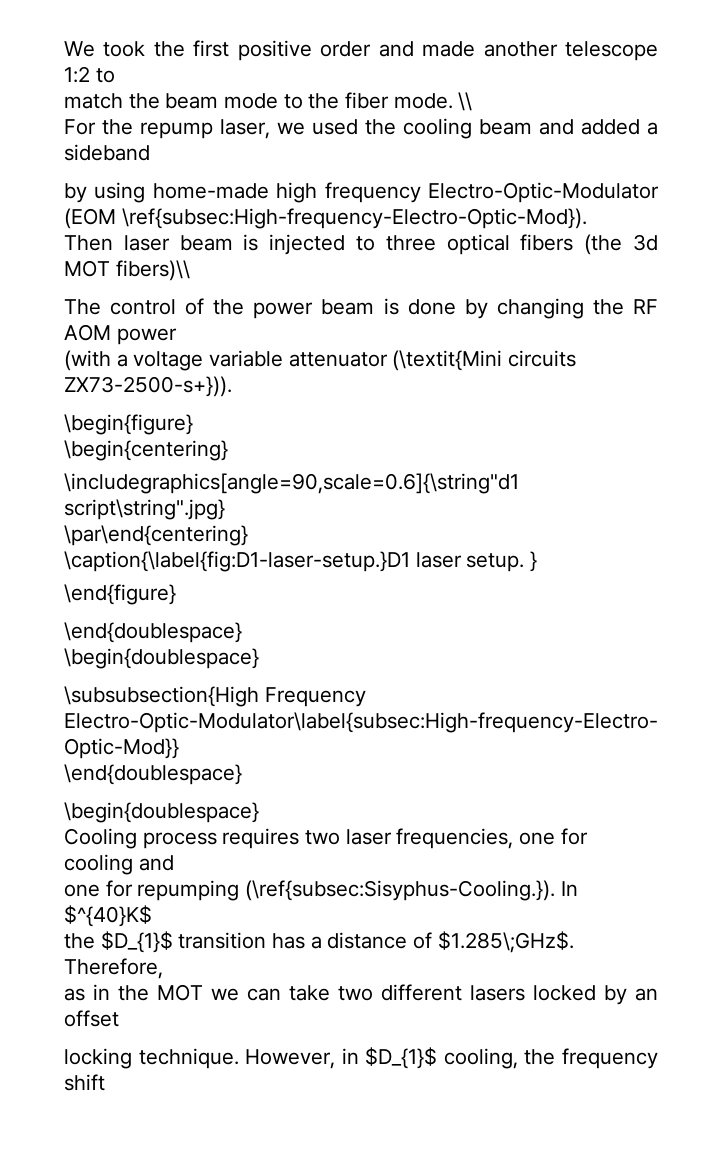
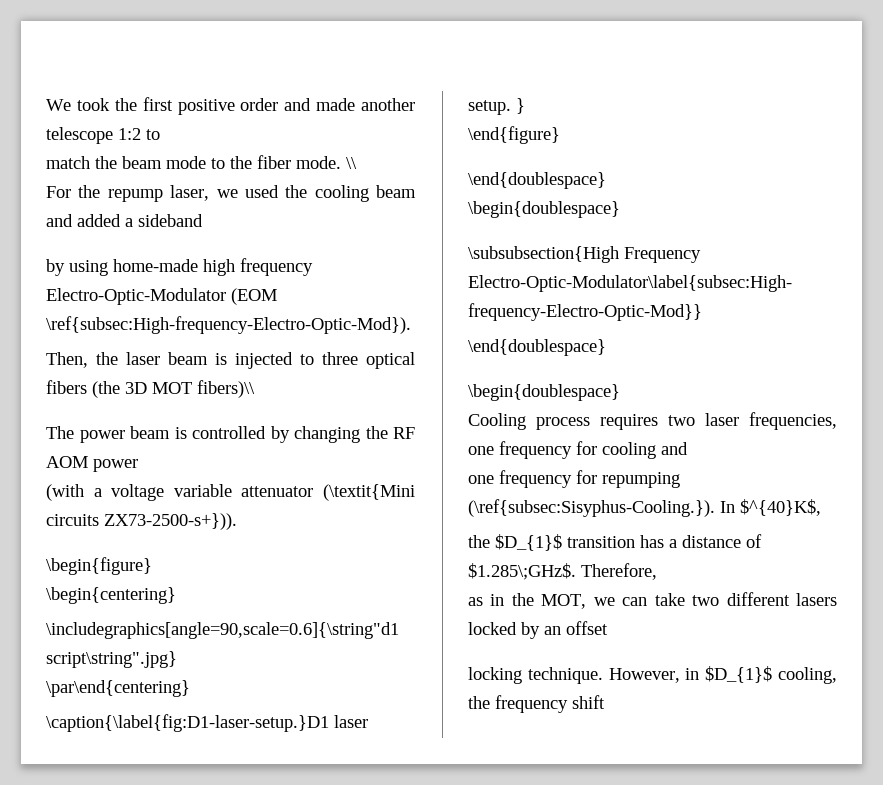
- Then laser beam is injected to three optical fibers (the 3d MOT fibers)\\
+ Then, the laser beam is injected to three optical fibers (the 3D MOT fibers)\\
- The control of the power beam is done by changing the RF AOM power
+ The power beam is controlled by changing the RF AOM power
- Cooling process requires two laser frequencies, one for cooling and
+ Cooling process requires two laser frequencies, one frequency for cooling and
- one for repumping (\ref{subsec:Sisyphus-Cooling.}). In $^{40}K$
+ one frequency for repumping (\ref{subsec:Sisyphus-Cooling.}). In $^{40}K$,
- as in the MOT we can take two different lasers locked by an offset
+ as in the MOT, we can take two different lasers locked by an offset

